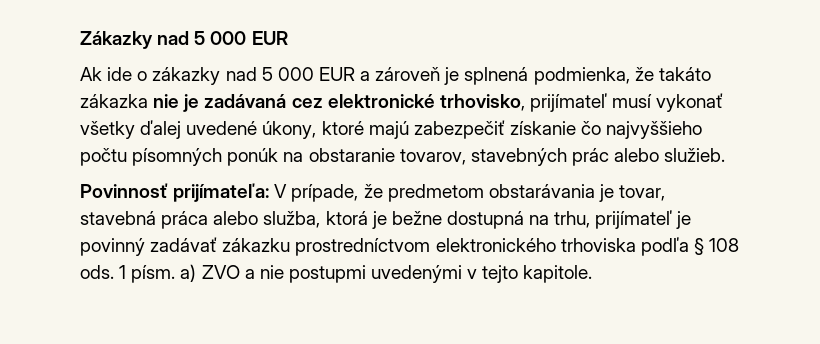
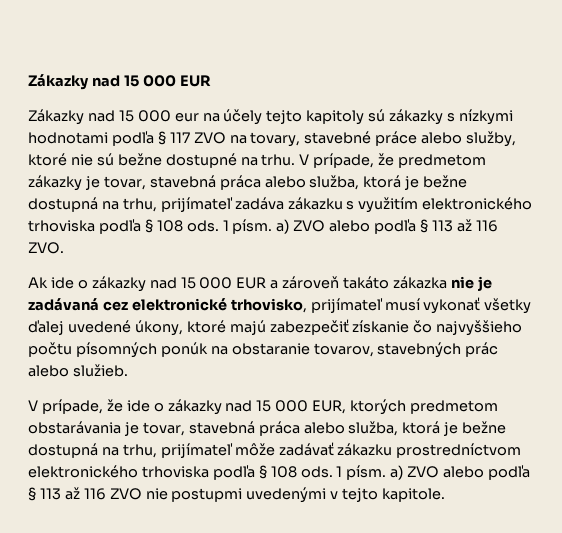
- Zákazky nad 5 000 EUR
+ Zákazky nad 15 000 EUR
+ Zákazky nad 15 000 eur na účely tejto kapitoly sú zákazky s nízkymi hodnotami podľa § 117 ZVO na tovary, stavebné práce alebo služby, ktoré nie sú bežne dostupné na trhu. V prípade, že predmetom zákazky je tovar, stavebná práca alebo služba, ktorá je bežne dostupná na trhu, prijímateľ zadáva zákazku s využitím elektronického trhoviska podľa § 108 ods. 1 písm. a) ZVO alebo podľa § 113 až 116 ZVO.
- Ak ide o zákazky nad 5 000 EUR a zároveň je splnená podmienka, že takáto zákazka nie je zadávaná cez elektronické trhovisko, prijímateľ musí vykonať všetky ďalej uvedené úkony, ktoré majú zabezpečiť získanie čo najvyššieho počtu písomných ponúk na obstaranie tovarov, stavebných prác alebo služieb.
+ Ak ide o zákazky nad 15 000 EUR a zároveň takáto zákazka nie je zadávaná cez elektronické trhovisko, prijímateľ musí vykonať všetky ďalej uvedené úkony, ktoré majú zabezpečiť získanie čo najvyššieho počtu písomných ponúk na obstaranie tovarov, stavebných prác alebo služieb.
- Povinnosť prijímateľa: V prípade, že predmetom obstarávania je tovar, stavebná práca alebo služba, ktorá je bežne dostupná na trhu, prijímateľ je povinný zadávať zákazku prostredníctvom elektronického trhoviska podľa § 108 ods.
+ V prípade, že ide o zákazky nad 15 000 EUR, ktorých predmetom obstarávania je tovar, stavebná práca alebo služba, ktorá je bežne dostupná na trhu, prijímateľ môže zadávať zákazku prostredníctvom elektronického trhoviska podľa § 108 ods.
- 1 písm. a) ZVO a nie postupmi uvedenými v tejto kapitole.
+ 1 písm. a) ZVO alebo podľa § 113 až 116 ZVO nie postupmi uvedenými v tejto kapitole.

